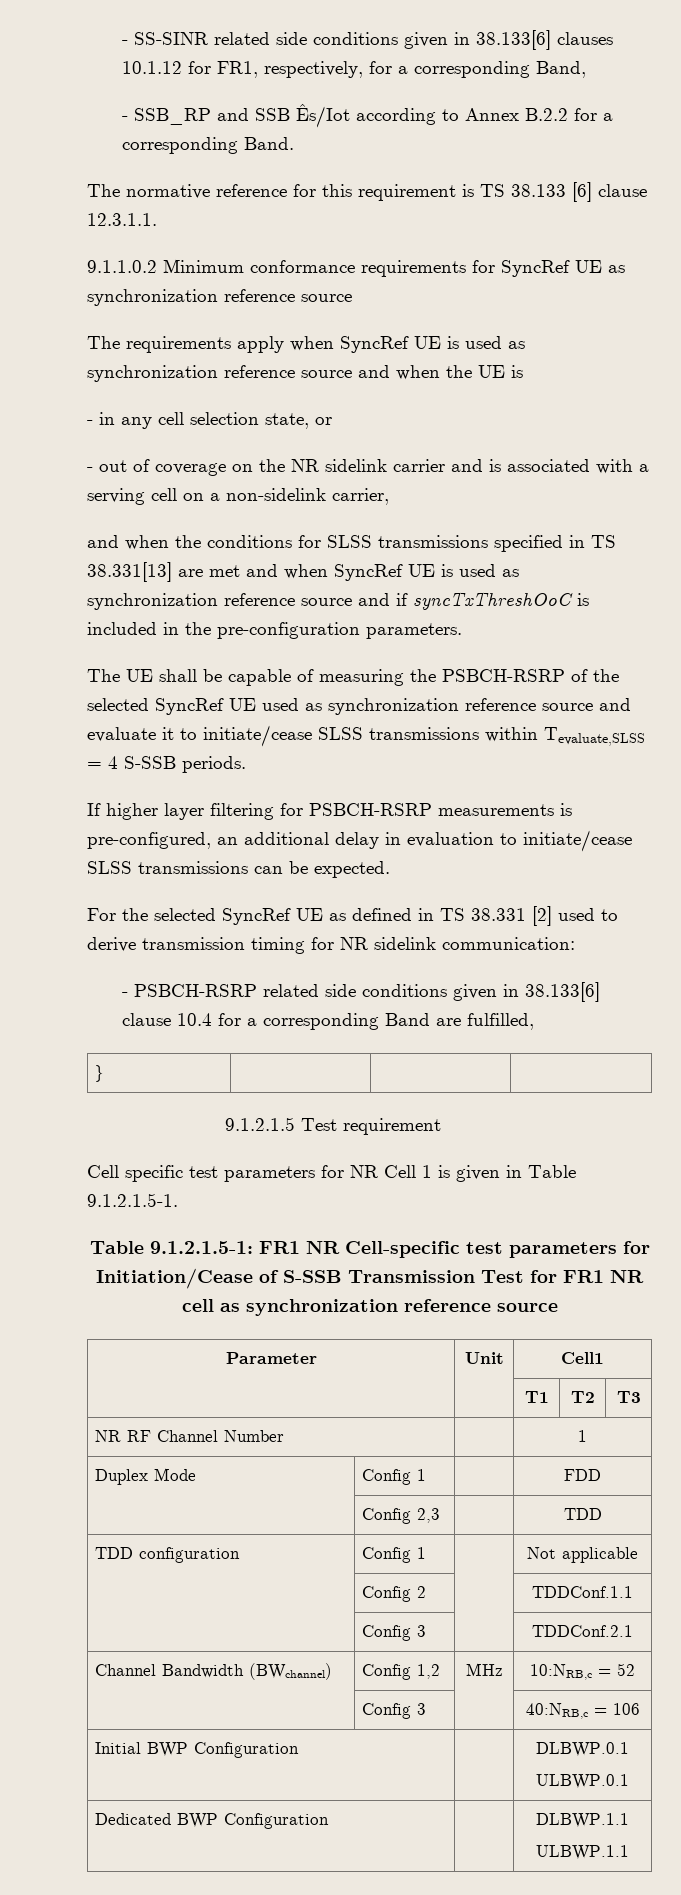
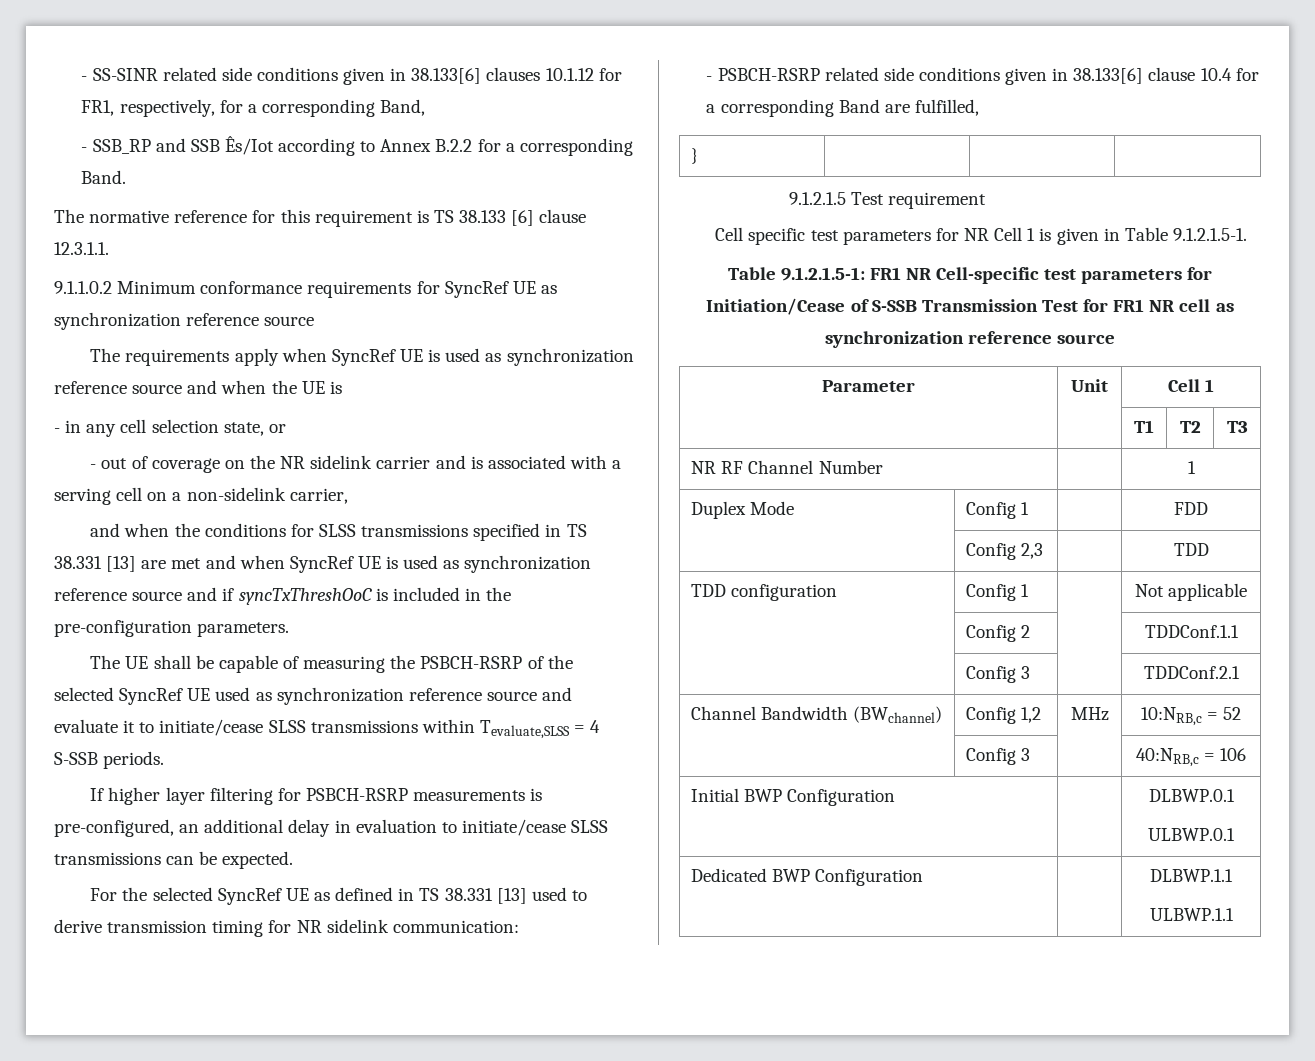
- and when the conditions for SLSS transmissions specified in TS 38.331[13] are met and when SyncRef UE is used as synchronization reference source and if syncTxThreshOoC is included in the pre-configuration parameters.
+ and when the conditions for SLSS transmissions specified in TS 38.331 [13] are met and when SyncRef UE is used as synchronization reference source and if syncTxThreshOoC is included in the pre-configuration parameters.
- For the selected SyncRef UE as defined in TS 38.331 [2] used to derive transmission timing for NR sidelink communication:
+ For the selected SyncRef UE as defined in TS 38.331 [13] used to derive transmission timing for NR sidelink communication:
- Parameter | Unit | Cell1
+ Parameter | Unit | Cell 1

